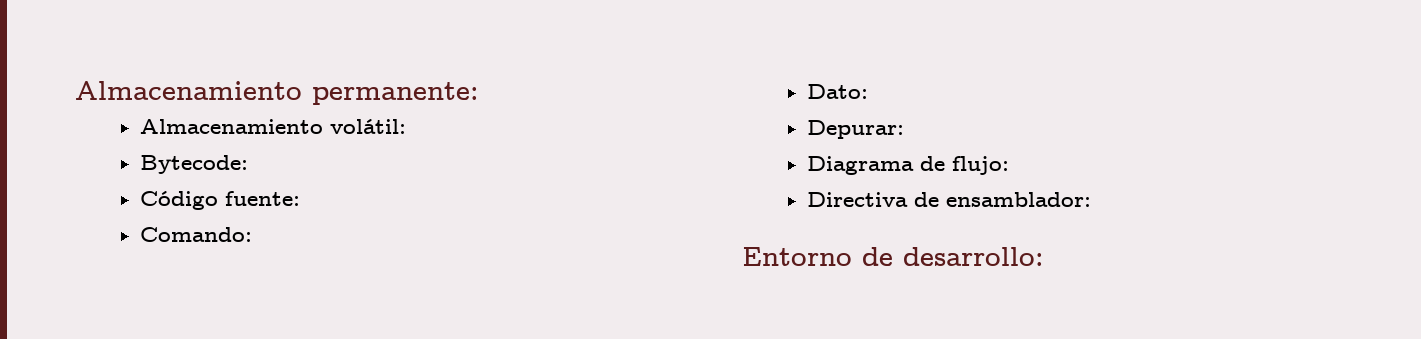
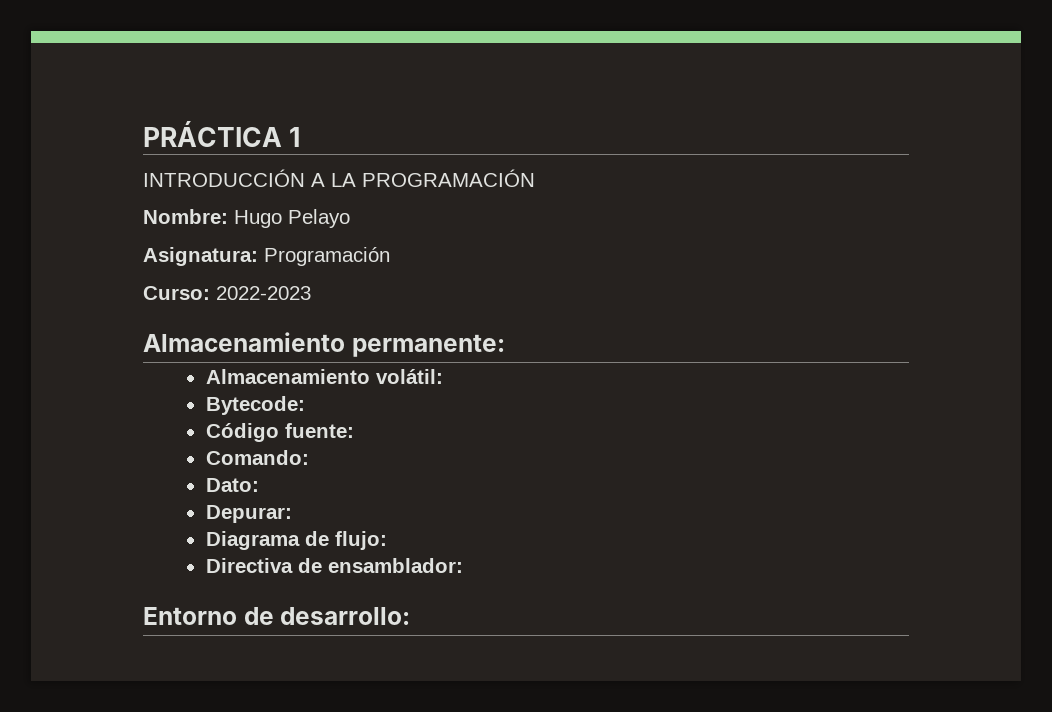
+ PRÁCTICA 1
+ INTRODUCCIÓN A LA PROGRAMACIÓN
+ Nombre: Hugo Pelayo
+ Asignatura: Programación
+ Curso: 2022-2023

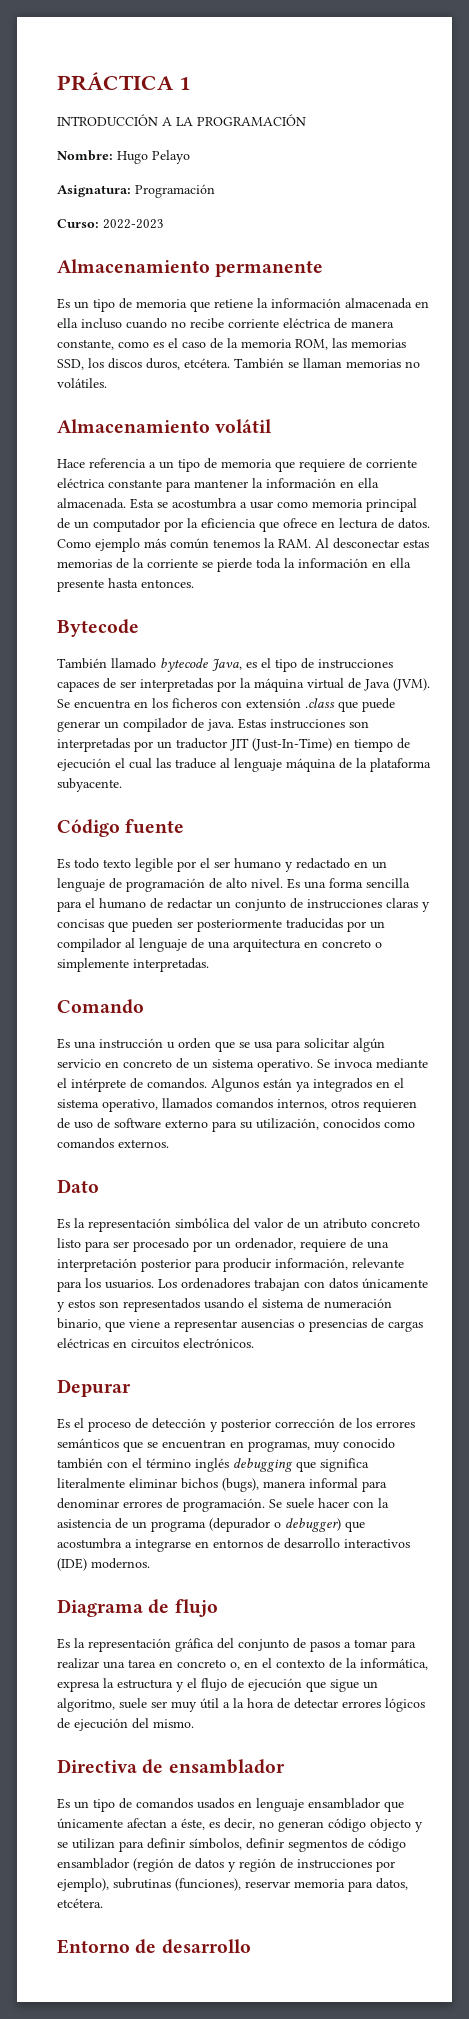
- Almacenamiento permanente:
- Almacenamiento volátil:
- Bytecode:
- Código fuente:
- Comando:
- Dato:
- Depurar:
- Diagrama de flujo:
- Directiva de ensamblador:
+ Almacenamiento permanente
+ Es un tipo de memoria que retiene la información almacenada en ella incluso cuando no recibe corriente eléctrica de manera constante, como es el caso de la memoria ROM, las memorias SSD, los discos duros, etcétera. También se llaman memorias no volátiles.
+ Almacenamiento volátil
+ Hace referencia a un tipo de memoria que requiere de corriente eléctrica constante para mantener la información en ella almacenada. Esta se acostumbra a usar como memoria principal de un computador por la eficiencia que ofrece en lectura de datos. Como ejemplo más común tenemos la RAM. Al desconectar estas memorias de la corriente se pierde toda la información en ella presente hasta entonces.
+ Bytecode
+ También llamado bytecode Java, es el tipo de instrucciones capaces de ser interpretadas por la máquina virtual de Java (JVM). Se encuentra en los ficheros con extensión .class que puede generar un compilador de java. Estas instrucciones son interpretadas por un traductor JIT (Just-In-Time) en tiempo de ejecución el cual las traduce al lenguaje máquina de la plataforma subyacente.
+ Código fuente
+ Es todo texto legible por el ser humano y redactado en un lenguaje de programación de alto nivel. Es una forma sencilla para el humano de redactar un conjunto de instrucciones claras y concisas que pueden ser posteriormente traducidas por un compilador al lenguaje de una arquitectura en concreto o simplemente interpretadas.
+ Comando
+ Es una instrucción u orden que se usa para solicitar algún servicio en concreto de un sistema operativo. Se invoca mediante el intérprete de comandos. Algunos están ya integrados en el sistema operativo, llamados comandos internos, otros requieren de uso de software externo para su utilización, conocidos como comandos externos.
+ Dato
+ Es la representación simbólica del valor de un atributo concreto listo para ser procesado por un ordenador, requiere de una interpretación posterior para producir información, relevante para los usuarios. Los ordenadores trabajan con datos únicamente y estos son representados usando el sistema de numeración binario, que viene a representar ausencias o presencias de cargas eléctricas en circuitos electrónicos.
+ Depurar
+ Es el proceso de detección y posterior corrección de los errores semánticos que se encuentran en programas, muy conocido también con el término inglés debugging que significa literalmente eliminar bichos (bugs), manera informal para denominar errores de programación. Se suele hacer con la asistencia de un programa (depurador o debugger) que acostumbra a integrarse en entornos de desarrollo interactivos (IDE) modernos.
+ Diagrama de flujo
+ Es la representación gráfica del conjunto de pasos a tomar para realizar una tarea en concreto o, en el contexto de la informática, expresa la estructura y el flujo de ejecución que sigue un algoritmo, suele ser muy útil a la hora de detectar errores lógicos de ejecución del mismo.
+ Directiva de ensamblador
+ Es un tipo de comandos usados en lenguaje ensamblador que únicamente afectan a éste, es decir, no generan código objecto y se utilizan para definir símbolos, definir segmentos de código ensamblador (región de datos y región de instrucciones por ejemplo), subrutinas (funciones), reservar memoria para datos, etcétera.
- Entorno de desarrollo:
+ Entorno de desarrollo

